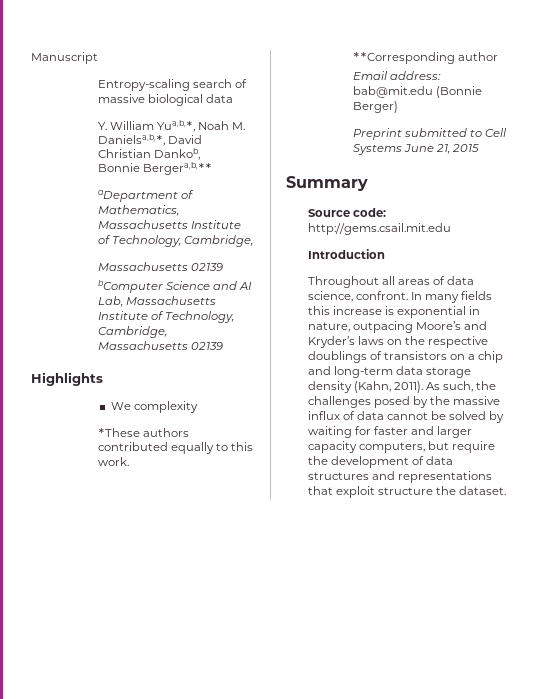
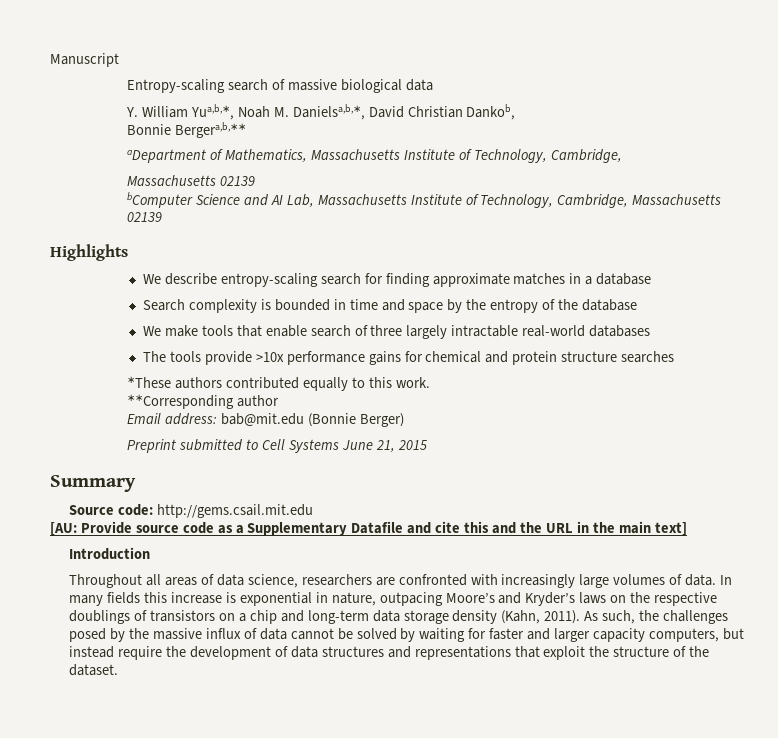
- We complexity
+ We describe entropy-scaling search for finding approximate matches in a database
+ Search complexity is bounded in time and space by the entropy of the database
+ We make tools that enable search of three largely intractable real-world databases
+ The tools provide >10x performance gains for chemical and protein structure searches
+ [AU: Provide source code as a Supplementary Datafile and cite this and the URL in the main text]
- Throughout all areas of data science, confront.
+ Throughout all areas of data science, researchers are confronted with increasingly large volumes of data.
- As such, the challenges posed by the massive influx of data cannot be solved by waiting for faster and larger capacity computers, but require the development of data structures and representations that exploit structure the dataset.
+ As such, the challenges posed by the massive influx of data cannot be solved by waiting for faster and larger capacity computers, but instead require the development of data structures and representations that exploit the structure of the dataset.

